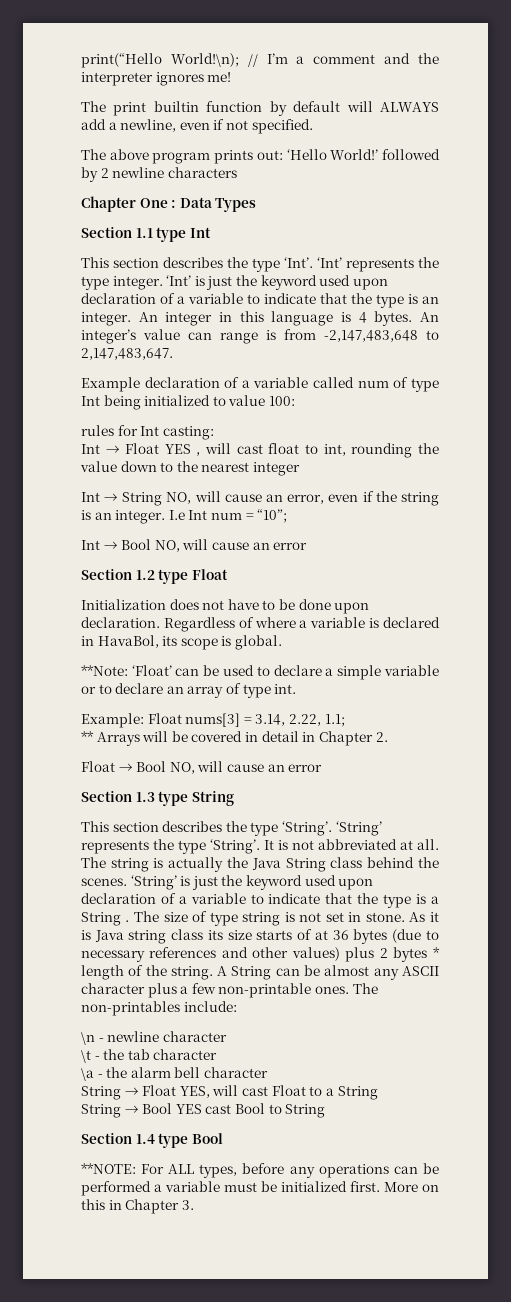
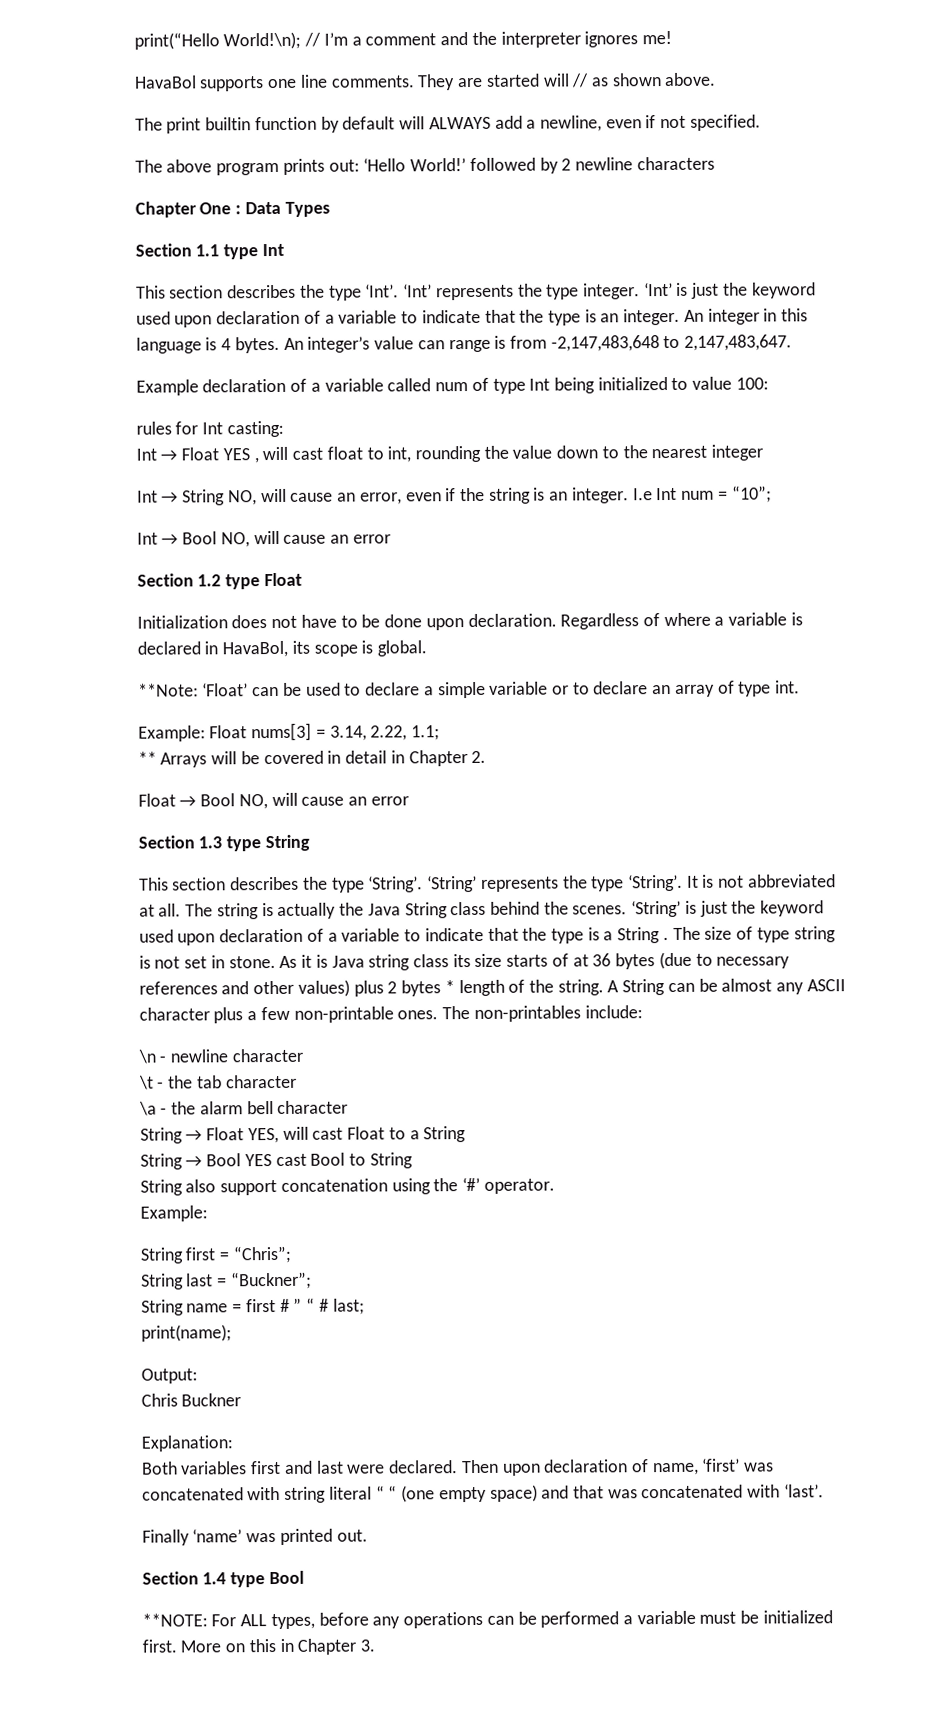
+ HavaBol supports one line comments. They are started will // as shown above.
+ String also support concatenation using the ‘#’ operator.
+ Example:
+ String first = “Chris”;
+ String last = “Buckner”;
+ String name = first # ” “ # last;
+ print(name);
+ Output:
+ Chris Buckner
+ Explanation:
+ Both variables first and last were declared. Then upon declaration of name, ‘first’ was concatenated with string literal “ “ (one empty space) and that was concatenated with ‘last’.
+ Finally ‘name’ was printed out.

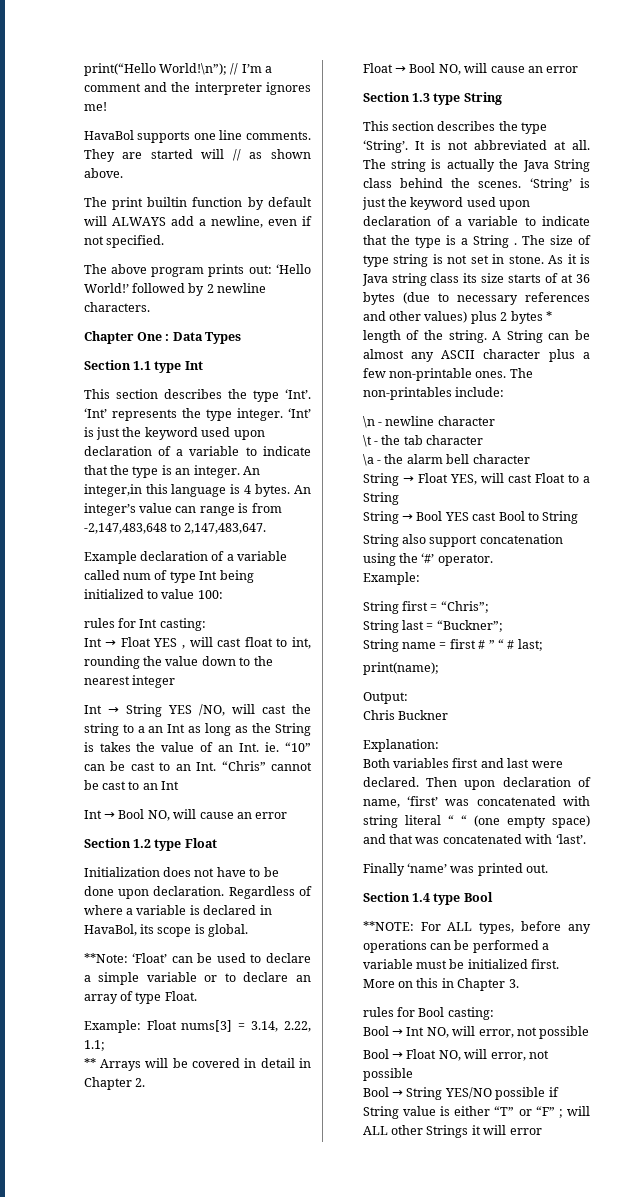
- print(“Hello World!\n); // I’m a comment and the interpreter ignores me!
+ print(“Hello World!\n”); // I’m a comment and the interpreter ignores me!
- The above program prints out: ‘Hello World!’ followed by 2 newline characters
+ The above program prints out: ‘Hello World!’ followed by 2 newline characters.
- An integer in this language is 4 bytes.
+ An integer,in this language is 4 bytes.
- Int → String NO, will cause an error, even if the string is an integer. I.e Int num = “10”;
+ Int → String YES /NO, will cast the string to a an Int as long as the String is takes the value of an Int. ie. “10” can be cast to an Int. “Chris” cannot be cast to an Int
- **Note: ‘Float’ can be used to declare a simple variable or to declare an array of type int.
+ **Note: ‘Float’ can be used to declare a simple variable or to declare an array of type Float.
- ‘String’ represents the type ‘String’.
+ rules for Bool casting:
+ Bool → Int NO, will error, not possible
+ Bool → Float NO, will error, not possible
+ Bool → String YES/NO possible if String value is either “T” or “F” ; will ALL other Strings it will error

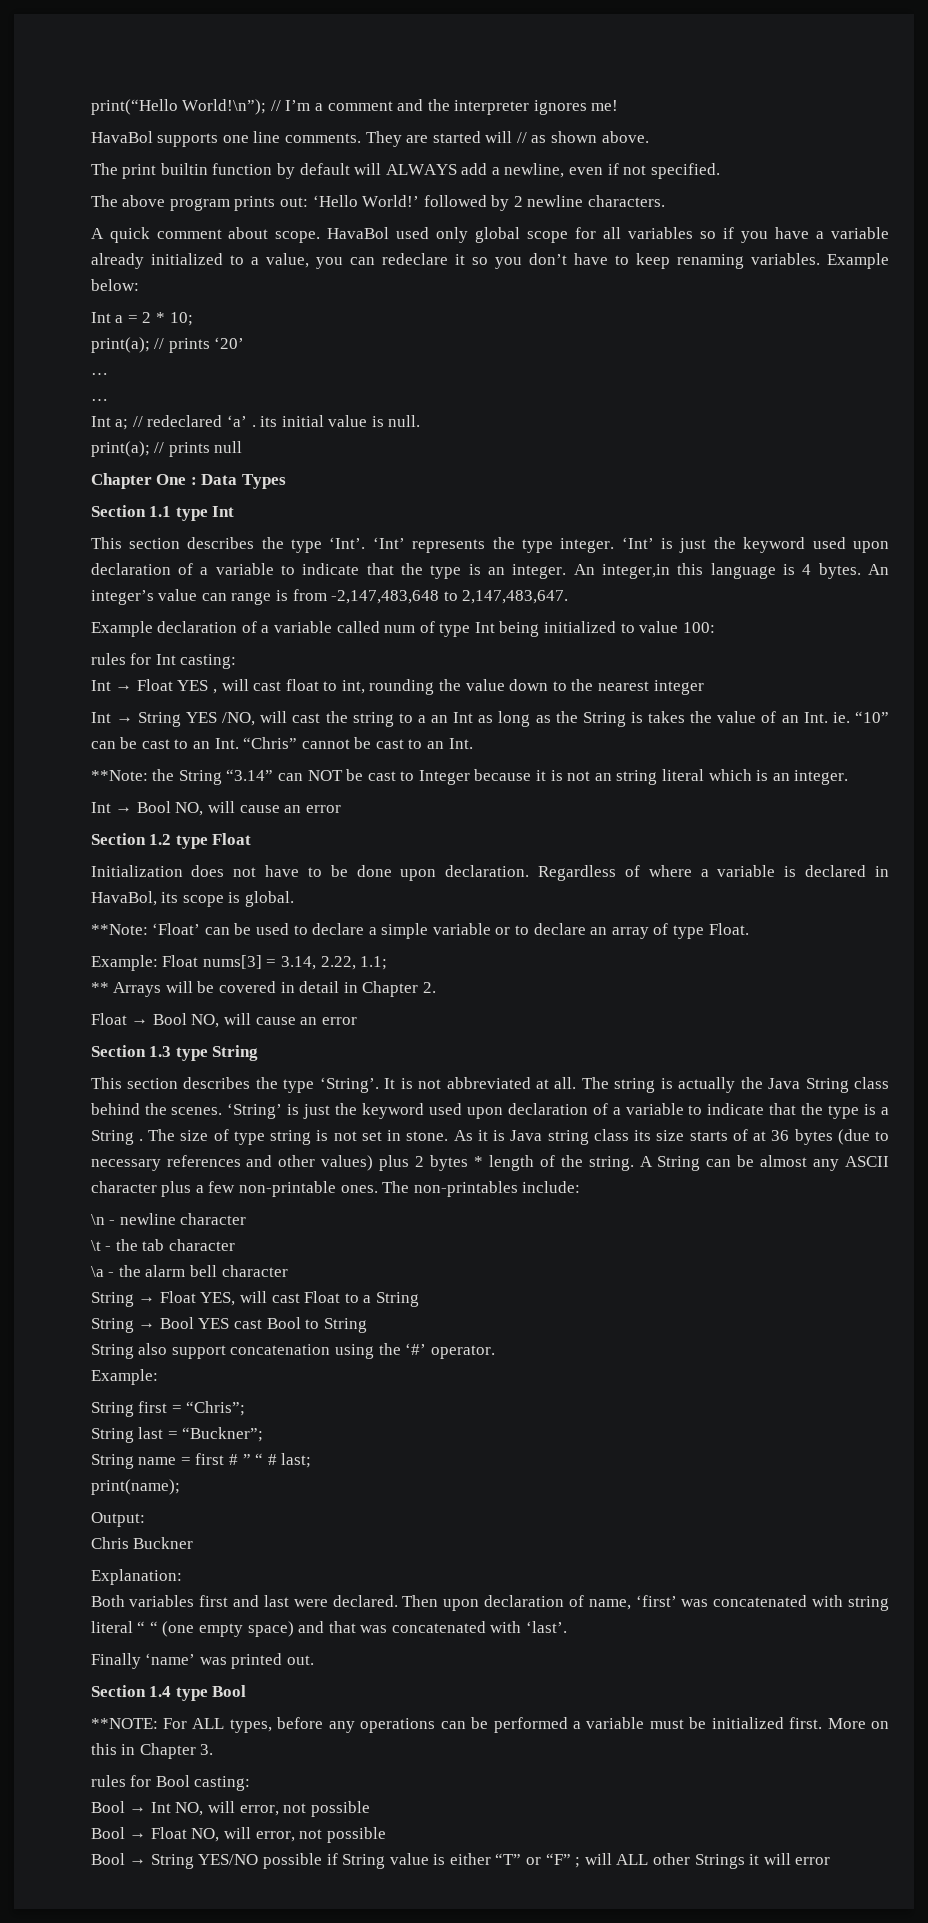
+ A quick comment about scope. HavaBol used only global scope for all variables so if you have a variable already initialized to a value, you can redeclare it so you don’t have to keep renaming variables. Example below:
+ Int a = 2 * 10;
+ print(a); // prints ‘20’
+ …
+ …
+ Int a; // redeclared ‘a’ . its initial value is null.
+ print(a); // prints null
- Int → String YES /NO, will cast the string to a an Int as long as the String is takes the value of an Int. ie. “10” can be cast to an Int. “Chris” cannot be cast to an Int
+ Int → String YES /NO, will cast the string to a an Int as long as the String is takes the value of an Int. ie. “10” can be cast to an Int. “Chris” cannot be cast to an Int.
+ **Note: the String “3.14” can NOT be cast to Integer because it is not an string literal which is an integer.

